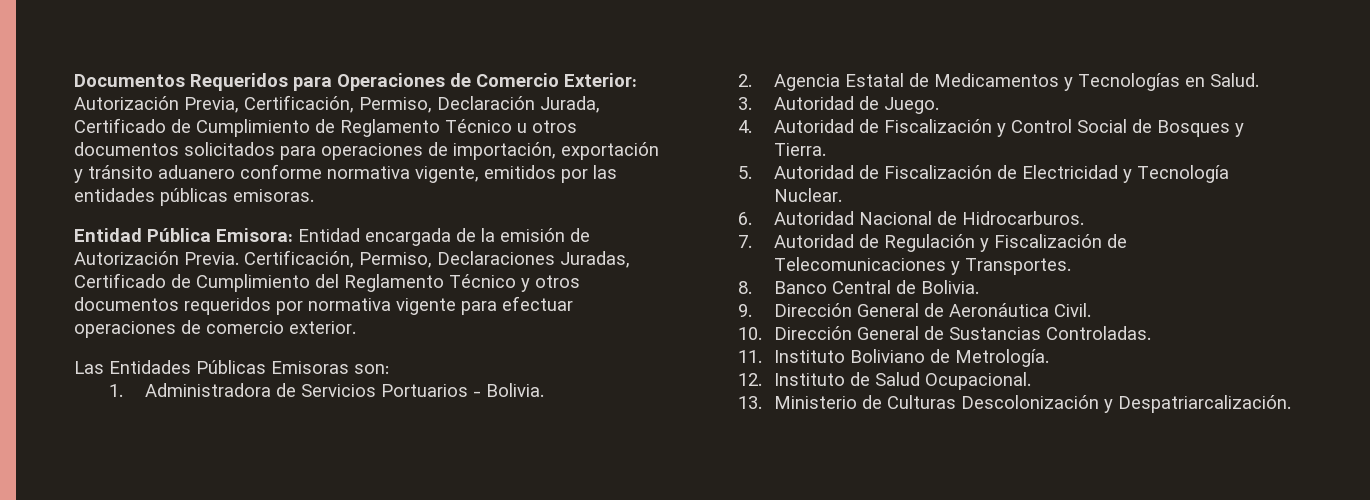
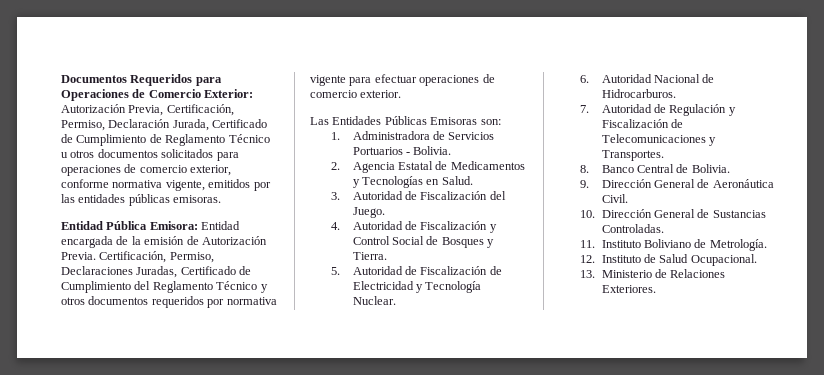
- Documentos Requeridos para Operaciones de Comercio Exterior: Autorización Previa, Certificación, Permiso, Declaración Jurada, Certificado de Cumplimiento de Reglamento Técnico u otros documentos solicitados para operaciones de importación, exportación y tránsito aduanero conforme normativa vigente, emitidos por las entidades públicas emisoras.
+ Documentos Requeridos para Operaciones de Comercio Exterior: Autorización Previa, Certificación, Permiso, Declaración Jurada, Certificado de Cumplimiento de Reglamento Técnico u otros documentos solicitados para operaciones de comercio exterior, conforme normativa vigente, emitidos por las entidades públicas emisoras.
- 3. Autoridad de Juego.
+ 3. Autoridad de Fiscalización del Juego.
- 13. Ministerio de Culturas Descolonización y Despatriarcalización.
+ 13. Ministerio de Relaciones Exteriores.

